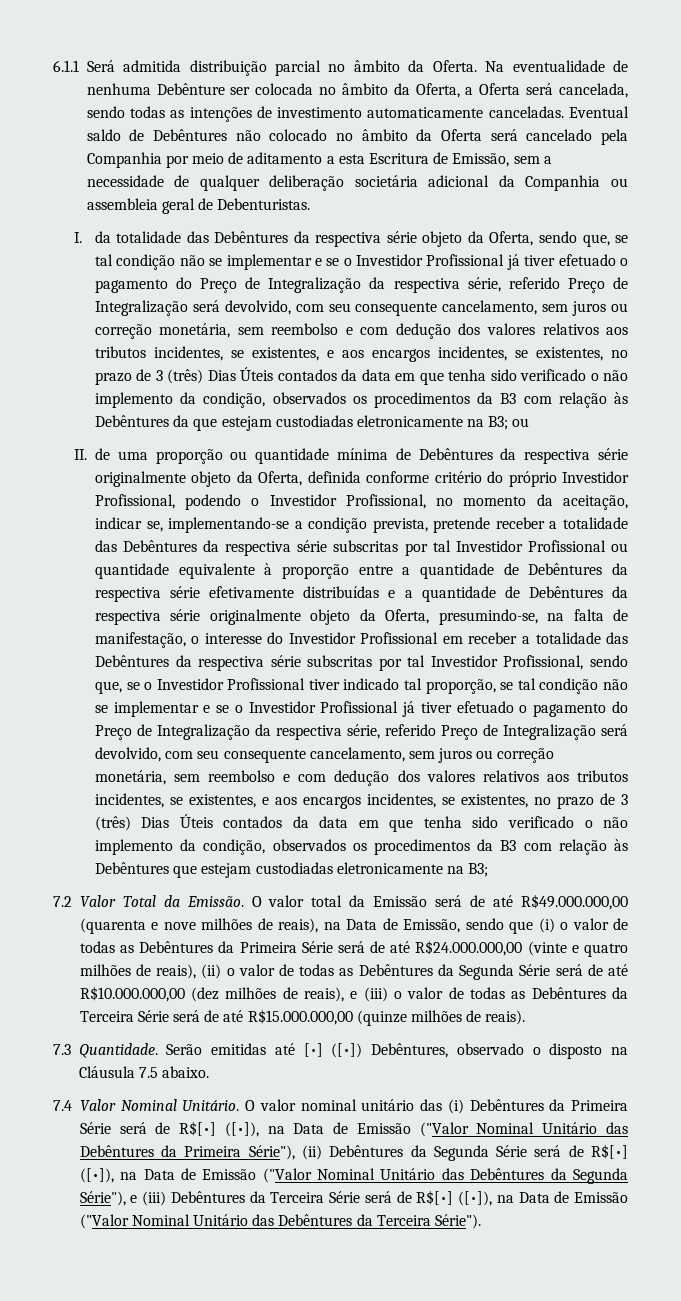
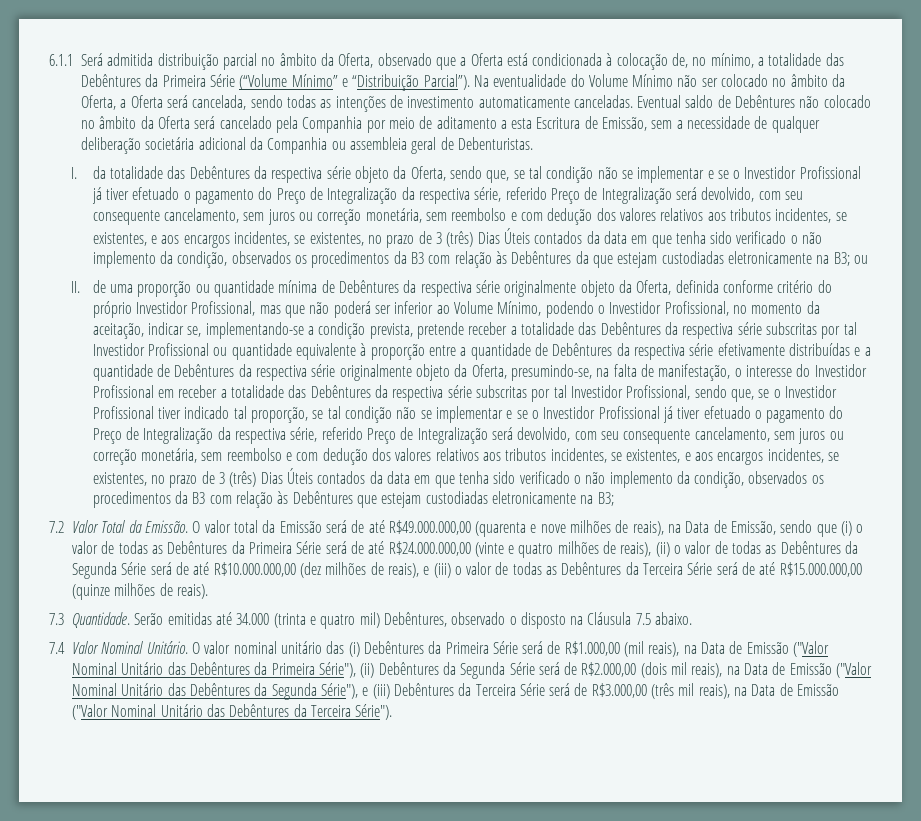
- 6.1.1 Será admitida distribuição parcial no âmbito da Oferta. Na eventualidade de nenhuma Debênture ser colocada no âmbito da Oferta, a Oferta será cancelada, sendo todas as intenções de investimento automaticamente canceladas.
+ 6.1.1 Será admitida distribuição parcial no âmbito da Oferta, observado que a Oferta está condicionada à colocação de, no mínimo, a totalidade das Debêntures da Primeira Série (“Volume Mínimo” e “Distribuição Parcial”). Na eventualidade do Volume Mínimo não ser colocado no âmbito da Oferta, a Oferta será cancelada, sendo todas as intenções de investimento automaticamente canceladas.
- II. de uma proporção ou quantidade mínima de Debêntures da respectiva série originalmente objeto da Oferta, definida conforme critério do próprio Investidor Profissional, podendo o Investidor Profissional, no momento da aceitação, indicar se, implementando-se a condição prevista, pretende receber a totalidade das Debêntures da respectiva série subscritas por tal Investidor Profissional ou quantidade equivalente à proporção entre a quantidade de Debêntures da respectiva série efetivamente distribuídas e a quantidade de Debêntures da respectiva série originalmente objeto da Oferta, presumindo-se, na falta de manifestação, o interesse do Investidor Profissional em receber a totalidade das Debêntures da respectiva série subscritas por tal Investidor Profissional, sendo que, se o Investidor Profissional tiver indicado tal proporção, se tal condição não se implementar e se o Investidor Profissional já tiver efetuado o pagamento do Preço de Integralização da respectiva série, referido Preço de Integralização será devolvido, com seu consequente cancelamento, sem juros ou correção monetária, sem reembolso e com dedução dos valores relativos aos tributos incidentes, se existentes, e aos encargos incidentes, se existentes, no prazo de 3 (três) Dias Úteis contados da data em que tenha sido verificado o não implemento da condição, observados os procedimentos da B3 com relação às Debêntures que estejam custodiadas eletronicamente na B3;
+ II. de uma proporção ou quantidade mínima de Debêntures da respectiva série originalmente objeto da Oferta, definida conforme critério do próprio Investidor Profissional, mas que não poderá ser inferior ao Volume Mínimo, podendo o Investidor Profissional, no momento da aceitação, indicar se, implementando-se a condição prevista, pretende receber a totalidade das Debêntures da respectiva série subscritas por tal Investidor Profissional ou quantidade equivalente à proporção entre a quantidade de Debêntures da respectiva série efetivamente distribuídas e a quantidade de Debêntures da respectiva série originalmente objeto da Oferta, presumindo-se, na falta de manifestação, o interesse do Investidor Profissional em receber a totalidade das Debêntures da respectiva série subscritas por tal Investidor Profissional, sendo que, se o Investidor Profissional tiver indicado tal proporção, se tal condição não se implementar e se o Investidor Profissional já tiver efetuado o pagamento do Preço de Integralização da respectiva série, referido Preço de Integralização será devolvido, com seu consequente cancelamento, sem juros ou correção monetária, sem reembolso e com dedução dos valores relativos aos tributos incidentes, se existentes, e aos encargos incidentes, se existentes, no prazo de 3 (três) Dias Úteis contados da data em que tenha sido verificado o não implemento da condição, observados os procedimentos da B3 com relação às Debêntures que estejam custodiadas eletronicamente na B3;
- Serão emitidas até [•] ([•]) Debêntures, observado o disposto na Cláusula 7.5 abaixo.
+ Serão emitidas até 34.000 (trinta e quatro mil) Debêntures, observado o disposto na Cláusula 7.5 abaixo.
- O valor nominal unitário das (i) Debêntures da Primeira Série será de R$[•] ([•]), na Data de Emissão ("Valor Nominal Unitário das Debêntures da Primeira Série"), (ii) Debêntures da Segunda Série será de R$[•] ([•]), na Data de Emissão ("Valor Nominal Unitário das Debêntures da Segunda Série"), e (iii) Debêntures da Terceira Série será de R$[•] ([•]), na Data de Emissão ("Valor Nominal Unitário das Debêntures da Terceira Série").
+ O valor nominal unitário das (i) Debêntures da Primeira Série será de R$1.000,00 (mil reais), na Data de Emissão ("Valor Nominal Unitário das Debêntures da Primeira Série"), (ii) Debêntures da Segunda Série será de R$2.000,00 (dois mil reais), na Data de Emissão ("Valor Nominal Unitário das Debêntures da Segunda Série"), e (iii) Debêntures da Terceira Série será de R$3.000,00 (três mil reais), na Data de Emissão ("Valor Nominal Unitário das Debêntures da Terceira Série").

